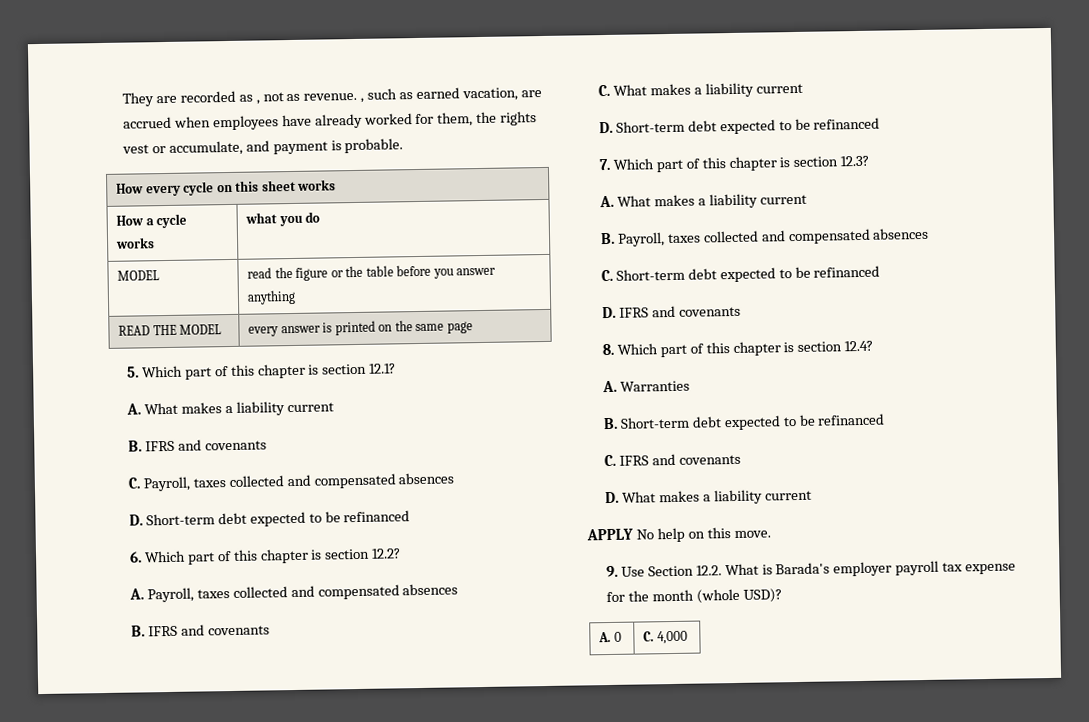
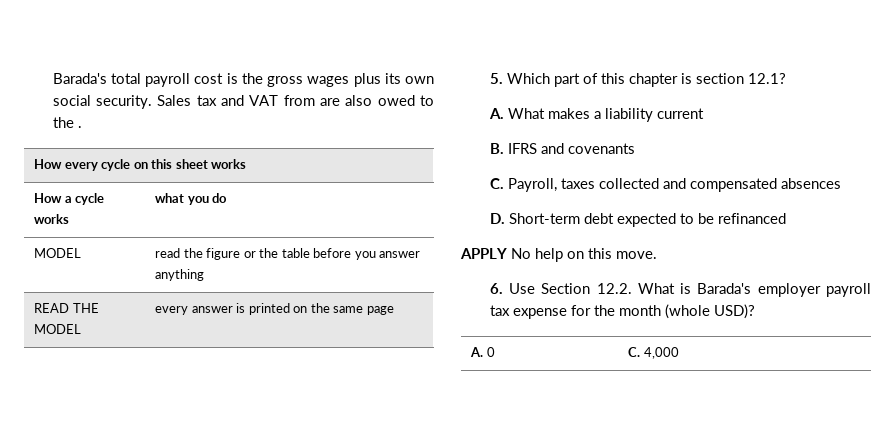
- They are recorded as , not as revenue. , such as earned vacation, are accrued when employees have already worked for them, the rights vest or accumulate, and payment is probable.
+ Barada's total payroll cost is the gross wages plus its own social security. Sales tax and VAT from are also owed to the .
- 6. Which part of this chapter is section 12.2?
- A. Payroll, taxes collected and compensated absences
- B. IFRS and covenants
- C. What makes a liability current
- D. Short-term debt expected to be refinanced
- 7. Which part of this chapter is section 12.3?
- A. What makes a liability current
- B. Payroll, taxes collected and compensated absences
- C. Short-term debt expected to be refinanced
- D. IFRS and covenants
- 8. Which part of this chapter is section 12.4?
- A. Warranties
- B. Short-term debt expected to be refinanced
- C. IFRS and covenants
- D. What makes a liability current
- 9. Use Section 12.2. What is Barada's employer payroll tax expense for the month (whole USD)?
+ 6. Use Section 12.2. What is Barada's employer payroll tax expense for the month (whole USD)?

